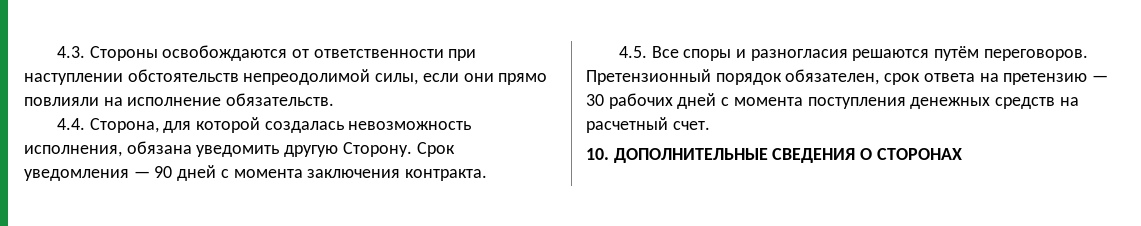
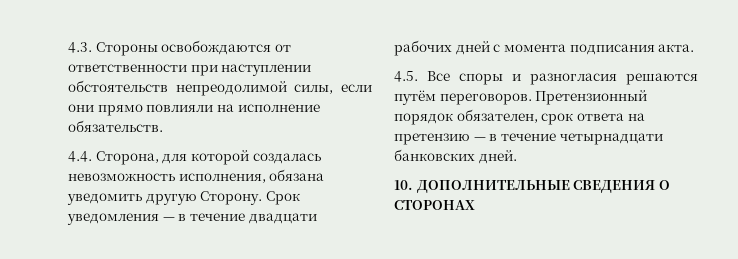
- Срок уведомления — 90 дней с момента заключения контракта.
+ Срок уведомления — в течение двадцати рабочих дней с момента подписания акта.
- Претензионный порядок обязателен, срок ответа на претензию — 30 рабочих дней с момента поступления денежных средств на расчетный счет.
+ Претензионный порядок обязателен, срок ответа на претензию — в течение четырнадцати банковских дней.

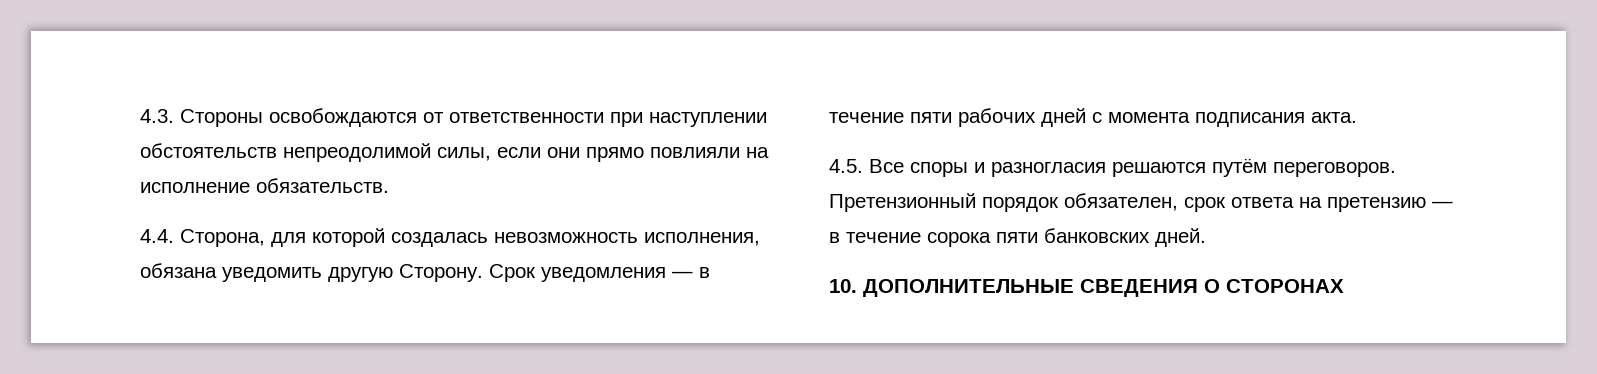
- Срок уведомления — в течение двадцати рабочих дней с момента подписания акта.
+ Срок уведомления — в течение пяти рабочих дней с момента подписания акта.
- Претензионный порядок обязателен, срок ответа на претензию — в течение четырнадцати банковских дней.
+ Претензионный порядок обязателен, срок ответа на претензию — в течение сорока пяти банковских дней.

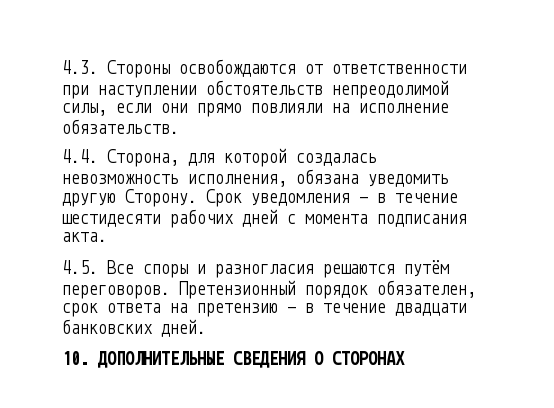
- Срок уведомления — в течение пяти рабочих дней с момента подписания акта.
+ Срок уведомления — в течение шестидесяти рабочих дней с момента подписания акта.
- Претензионный порядок обязателен, срок ответа на претензию — в течение сорока пяти банковских дней.
+ Претензионный порядок обязателен, срок ответа на претензию — в течение двадцати банковских дней.

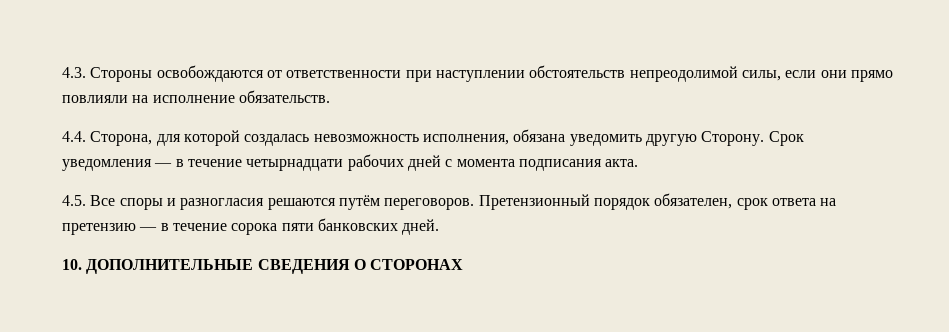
- Срок уведомления — в течение шестидесяти рабочих дней с момента подписания акта.
+ Срок уведомления — в течение четырнадцати рабочих дней с момента подписания акта.
- Претензионный порядок обязателен, срок ответа на претензию — в течение двадцати банковских дней.
+ Претензионный порядок обязателен, срок ответа на претензию — в течение сорока пяти банковских дней.

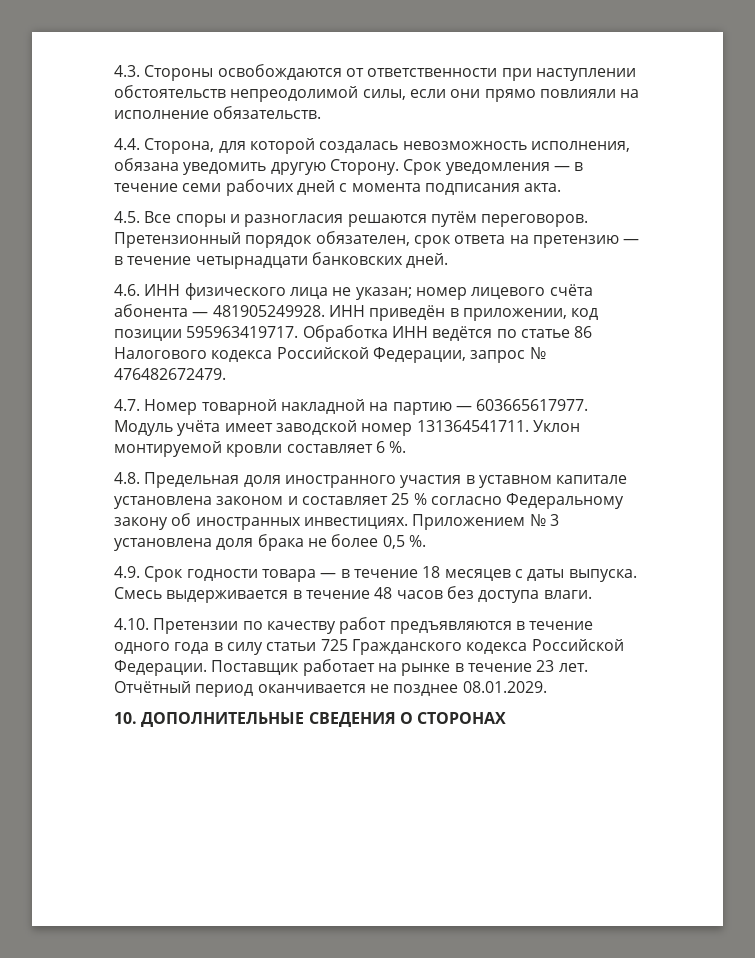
- Срок уведомления — в течение четырнадцати рабочих дней с момента подписания акта.
+ Срок уведомления — в течение семи рабочих дней с момента подписания акта.
- Претензионный порядок обязателен, срок ответа на претензию — в течение сорока пяти банковских дней.
+ Претензионный порядок обязателен, срок ответа на претензию — в течение четырнадцати банковских дней.
+ 4.6. ИНН физического лица не указан; номер лицевого счёта абонента — 481905249928. ИНН приведён в приложении, код позиции 595963419717. Обработка ИНН ведётся по статье 86 Налогового кодекса Российской Федерации, запрос № 476482672479.
+ 4.7. Номер товарной накладной на партию — 603665617977. Модуль учёта имеет заводской номер 131364541711. Уклон монтируемой кровли составляет 6 %.
+ 4.8. Предельная доля иностранного участия в уставном капитале установлена законом и составляет 25 % согласно Федеральному закону об иностранных инвестициях. Приложением № 3 установлена доля брака не более 0,5 %.
+ 4.9. Срок годности товара — в течение 18 месяцев с даты выпуска. Смесь выдерживается в течение 48 часов без доступа влаги.
+ 4.10. Претензии по качеству работ предъявляются в течение одного года в силу статьи 725 Гражданского кодекса Российской Федерации. Поставщик работает на рынке в течение 23 лет. Отчётный период оканчивается не позднее 08.01.2029.

